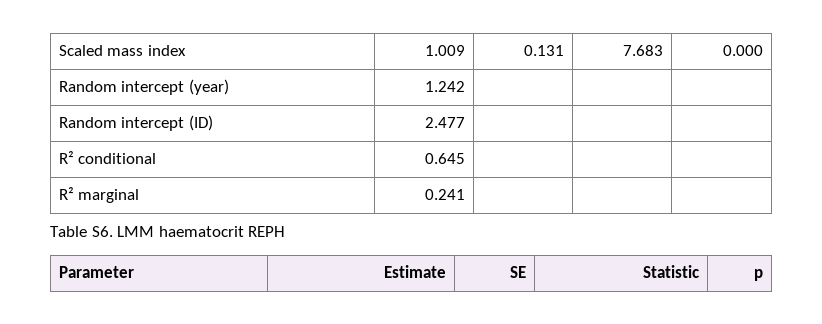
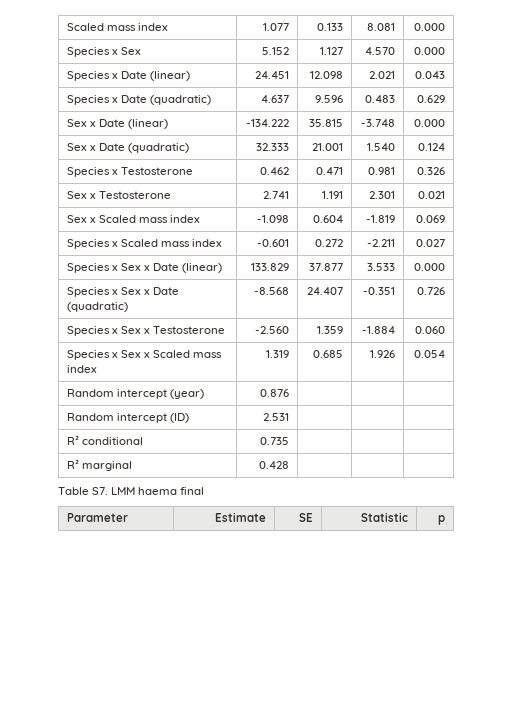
- Scaled mass index | 1.009 | 0.131 | 7.683 | 0.000
+ Scaled mass index | 1.077 | 0.133 | 8.081 | 0.000
+ Species x Sex | 5.152 | 1.127 | 4.570 | 0.000
+ Species x Date (linear) | 24.451 | 12.098 | 2.021 | 0.043
+ Species x Date (quadratic) | 4.637 | 9.596 | 0.483 | 0.629
+ Sex x Date (linear) | -134.222 | 35.815 | -3.748 | 0.000
+ Sex x Date (quadratic) | 32.333 | 21.001 | 1.540 | 0.124
+ Species x Testosterone | 0.462 | 0.471 | 0.981 | 0.326
+ Sex x Testosterone | 2.741 | 1.191 | 2.301 | 0.021
+ Sex x Scaled mass index | -1.098 | 0.604 | -1.819 | 0.069
+ Species x Scaled mass index | -0.601 | 0.272 | -2.211 | 0.027
+ Species x Sex x Date (linear) | 133.829 | 37.877 | 3.533 | 0.000
+ Species x Sex x Date (quadratic) | -8.568 | 24.407 | -0.351 | 0.726
+ Species x Sex x Testosterone | -2.560 | 1.359 | -1.884 | 0.060
+ Species x Sex x Scaled mass index | 1.319 | 0.685 | 1.926 | 0.054
- Random intercept (year) | 1.242 | | |
+ Random intercept (year) | 0.876 | | |
- Random intercept (ID) | 2.477 | | |
+ Random intercept (ID) | 2.531 | | |
- R² conditional | 0.645 | | |
+ R² conditional | 0.735 | | |
- R² marginal | 0.241 | | |
+ R² marginal | 0.428 | | |
- Table S6. LMM haematocrit REPH
+ Table S7. LMM haema final

